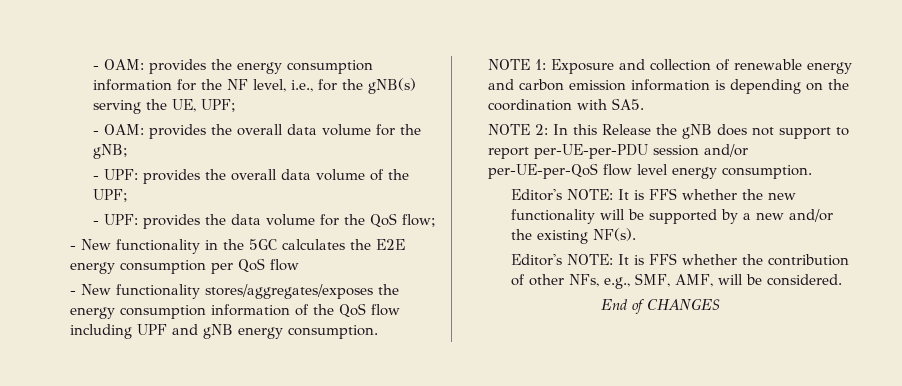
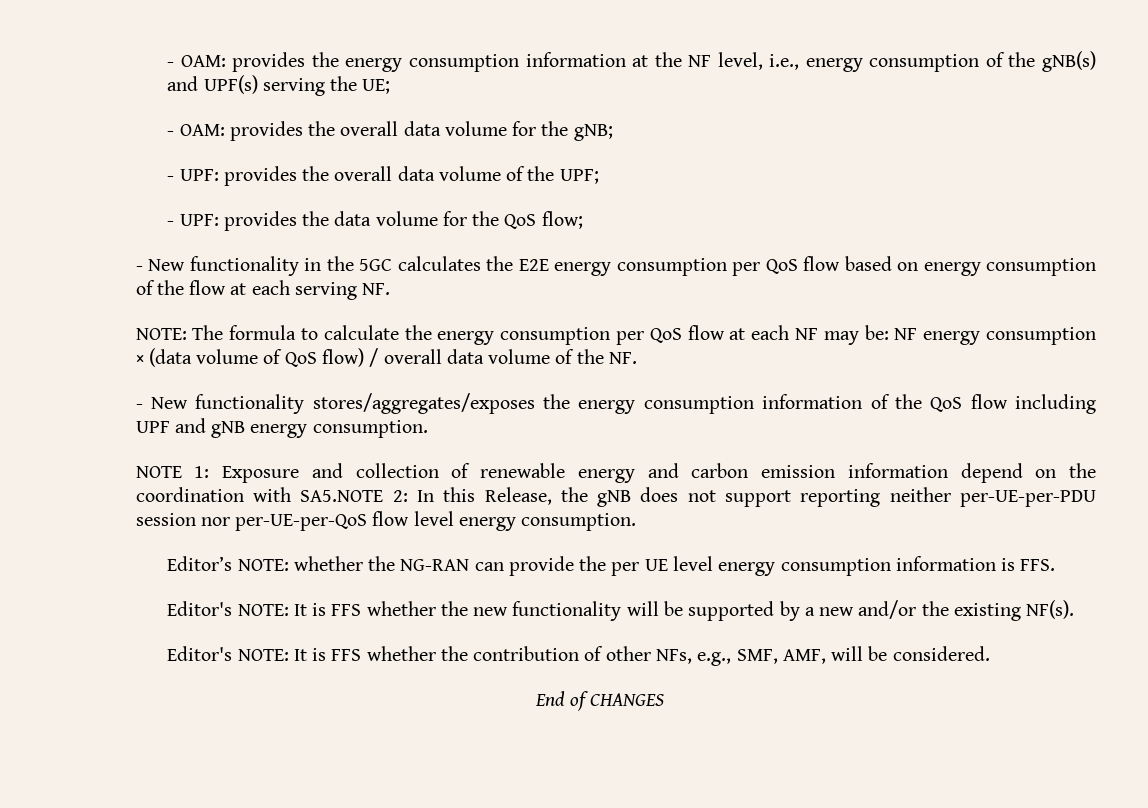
- - OAM: provides the energy consumption information for the NF level, i.e., for the gNB(s) serving the UE, UPF;
+ - OAM: provides the energy consumption information at the NF level, i.e., energy consumption of the gNB(s) and UPF(s) serving the UE;
- - New functionality in the 5GC calculates the E2E energy consumption per QoS flow
+ - New functionality in the 5GC calculates the E2E energy consumption per QoS flow based on energy consumption of the flow at each serving NF.
+ NOTE: The formula to calculate the energy consumption per QoS flow at each NF may be: NF energy consumption × (data volume of QoS flow) / overall data volume of the NF.
- NOTE 1: Exposure and collection of renewable energy and carbon emission information is depending on the coordination with SA5.
- NOTE 2: In this Release the gNB does not support to report per-UE-per-PDU session and/or per-UE-per-QoS flow level energy consumption.
+ NOTE 1: Exposure and collection of renewable energy and carbon emission information depend on the coordination with SA5.NOTE 2: In this Release, the gNB does not support reporting neither per-UE-per-PDU session nor per-UE-per-QoS flow level energy consumption.
+ Editor’s NOTE: whether the NG-RAN can provide the per UE level energy consumption information is FFS.

